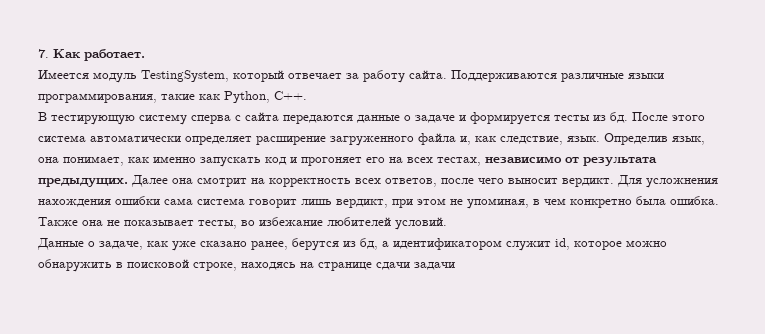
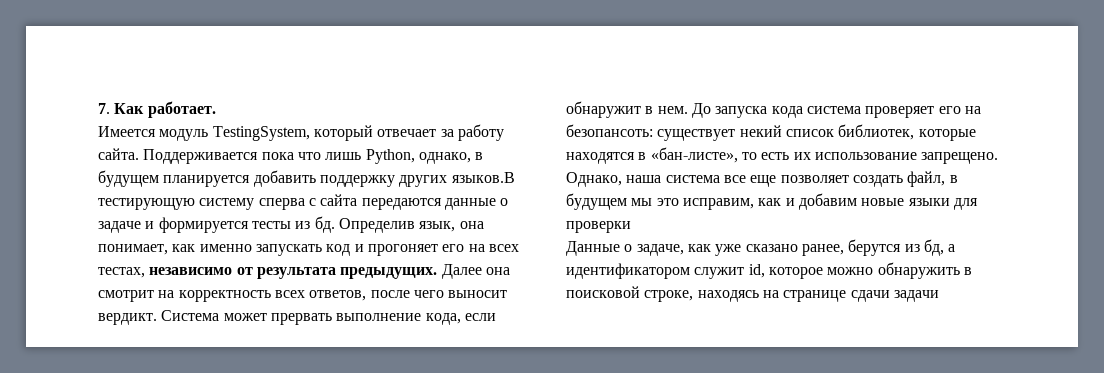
- Поддерживаются различные языки программирования, такие как Python, C++.
- В тестирующую систему сперва с сайта передаются данные о задаче и формируется тесты из бд.
+ Поддерживается пока что лишь Python, однако, в будущем планируется добавить поддержку других языков.В тестирующую систему сперва с сайта передаются данные о задаче и формируется тесты из бд.
- После этого система автоматически определяет расширение загруженного файла и, как следствие, язык.
- Для усложнения нахождения ошибки сама система говорит лишь вердикт, при этом не упоминая, в чем конкретно была ошибка. Также она не показывает тесты, во избежание любителей условий.
+ Система может прервать выполнение кода, если обнаружит в нем. До запуска кода система проверяет его на безопансоть: существует некий список библиотек, которые находятся в «бан-листе», то есть их использование запрещено. Однако, наша система все еще позволяет создать файл, в будущем мы это исправим, как и добавим новые языки для проверки

